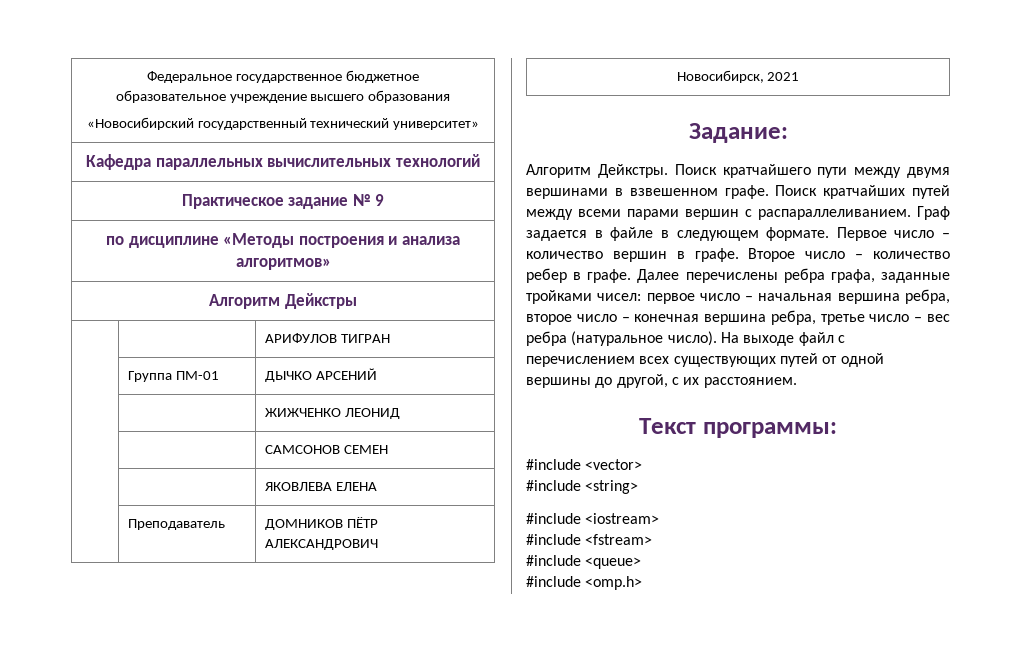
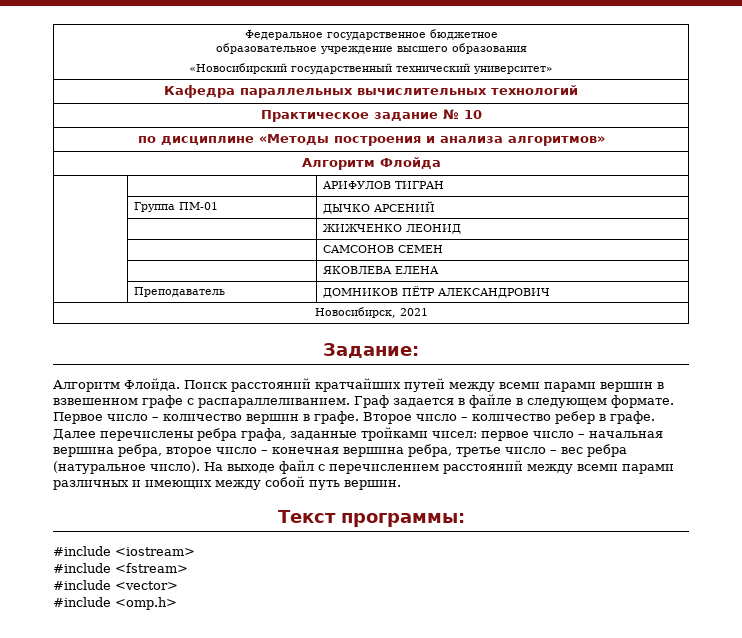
- Практическое задание № 9
+ Практическое задание № 10
- Алгоритм Дейкстры
+ Алгоритм Флойда
- Алгоритм Дейкстры. Поиск кратчайшего пути между двумя вершинами в взвешенном графе. Поиск кратчайших путей между всеми парами вершин с распараллеливанием.
+ Алгоритм Флойда. Поиск расстояний кратчайших путей между всеми парами вершин в взвешенном графе с распараллеливанием.
- На выходе файл с перечислением всех существующих путей от одной вершины до другой, с их расстоянием.
+ На выходе файл с перечислением расстояний между всеми парами различных и имеющих между собой путь вершин.
  Текст программы:
- #include <vector>
- #include <string>
- #include <queue>
+ #include <vector>

